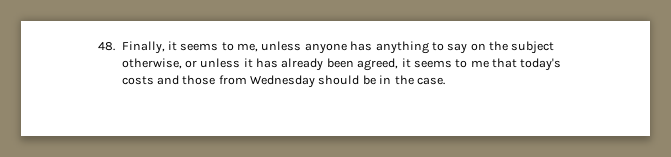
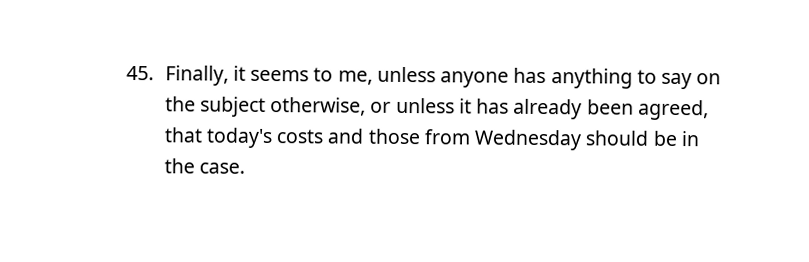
- 48. Finally, it seems to me, unless anyone has anything to say on the subject otherwise, or unless it has already been agreed, it seems to me that today's costs and those from Wednesday should be in the case.
+ 45. Finally, it seems to me, unless anyone has anything to say on the subject otherwise, or unless it has already been agreed, that today's costs and those from Wednesday should be in the case.

